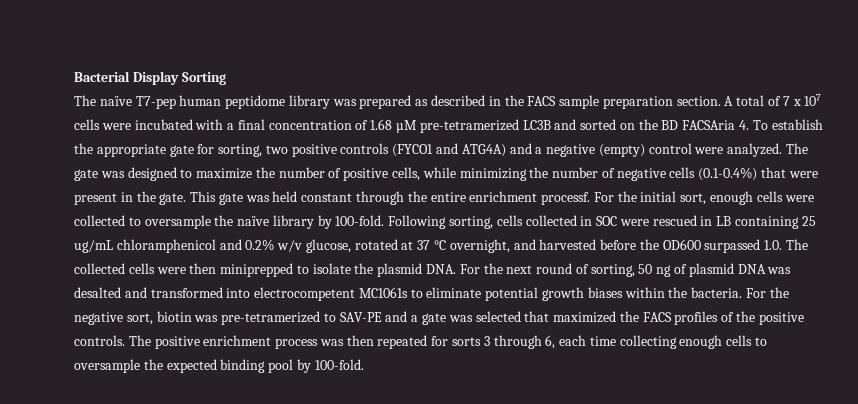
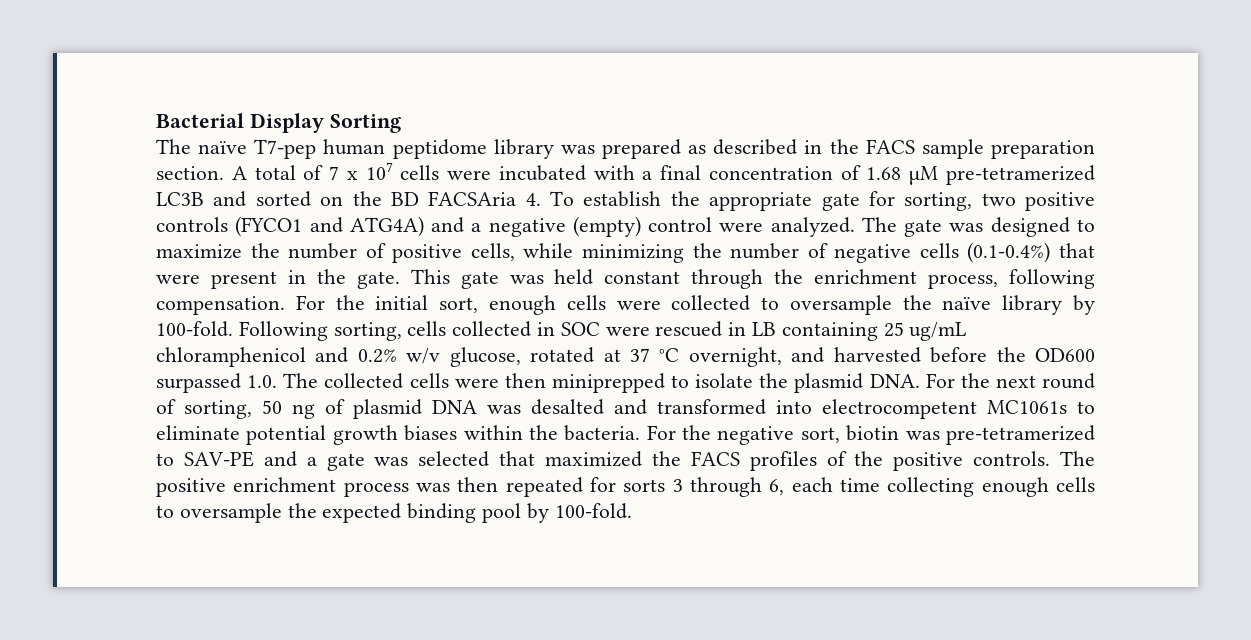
- This gate was held constant through the entire enrichment processf.
+ This gate was held constant through the enrichment process, following compensation.

